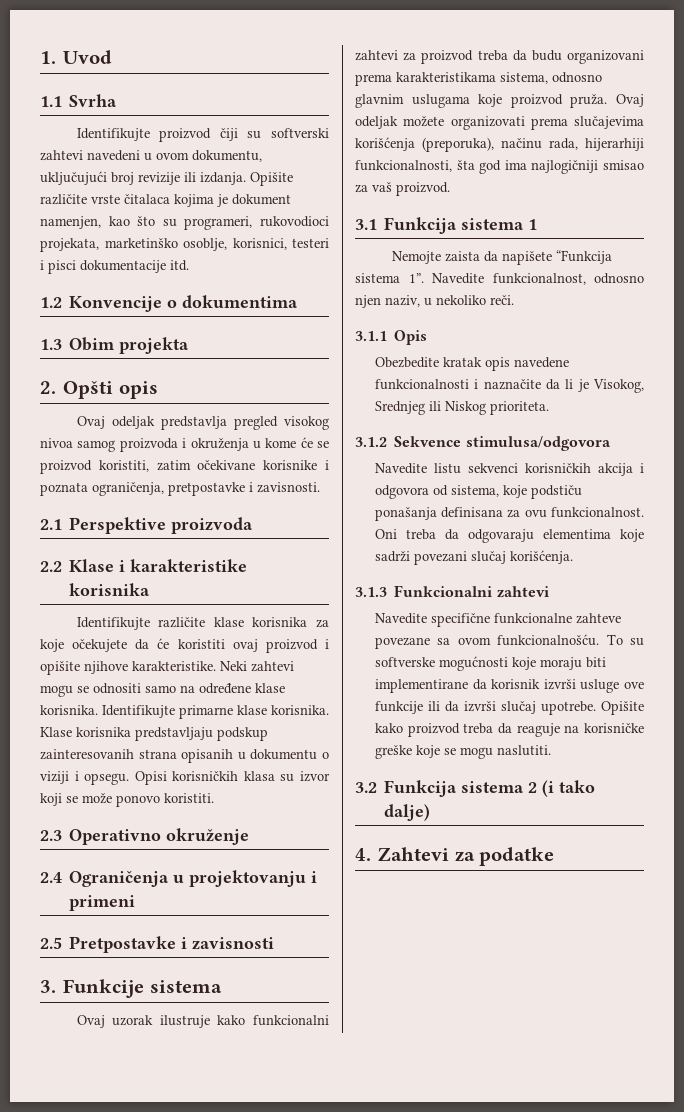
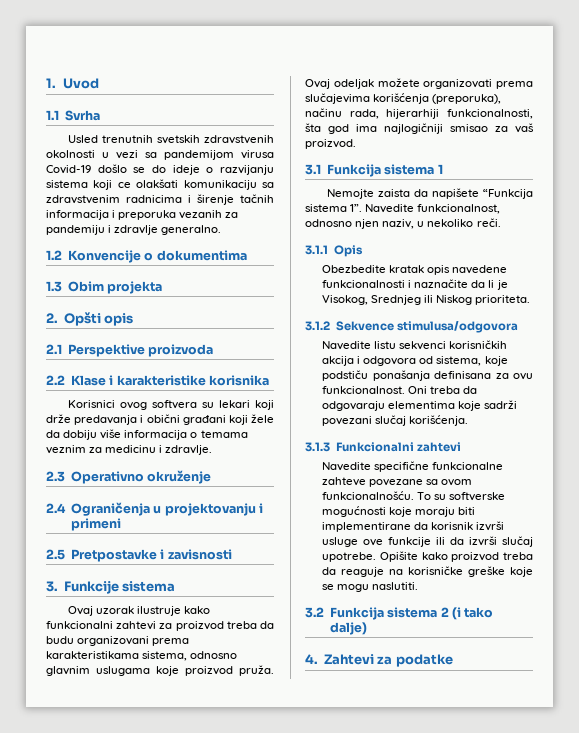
- Identifikujte proizvod čiji su softverski zahtevi navedeni u ovom dokumentu, uključujući broj revizije ili izdanja. Opišite različite vrste čitalaca kojima je dokument namenjen, kao što su programeri, rukovodioci projekata, marketinško osoblje, korisnici, testeri i pisci dokumentacije itd.
+ Usled trenutnih svetskih zdravstvenih okolnosti u vezi sa pandemijom virusa Covid-19 došlo se do ideje o razvijanju sistema koji ce olakšati komunikaciju sa zdravstvenim radnicima i širenje tačnih informacija i preporuka vezanih za pandemiju i zdravlje generalno.
- Ovaj odeljak predstavlja pregled visokog nivoa samog proizvoda i okruženja u kome će se proizvod koristiti, zatim očekivane korisnike i poznata ograničenja, pretpostavke i zavisnosti.
- Identifikujte različite klase korisnika za koje očekujete da će koristiti ovaj proizvod i opišite njihove karakteristike. Neki zahtevi mogu se odnositi samo na određene klase korisnika. Identifikujte primarne klase korisnika. Klase korisnika predstavljaju podskup zainteresovanih strana opisanih u dokumentu o viziji i opsegu. Opisi korisničkih klasa su izvor koji se može ponovo koristiti.
+ Korisnici ovog softvera su lekari koji drže predavanja i obični građani koji žele da dobiju više informacija o temama veznim za medicinu i zdravlje.

